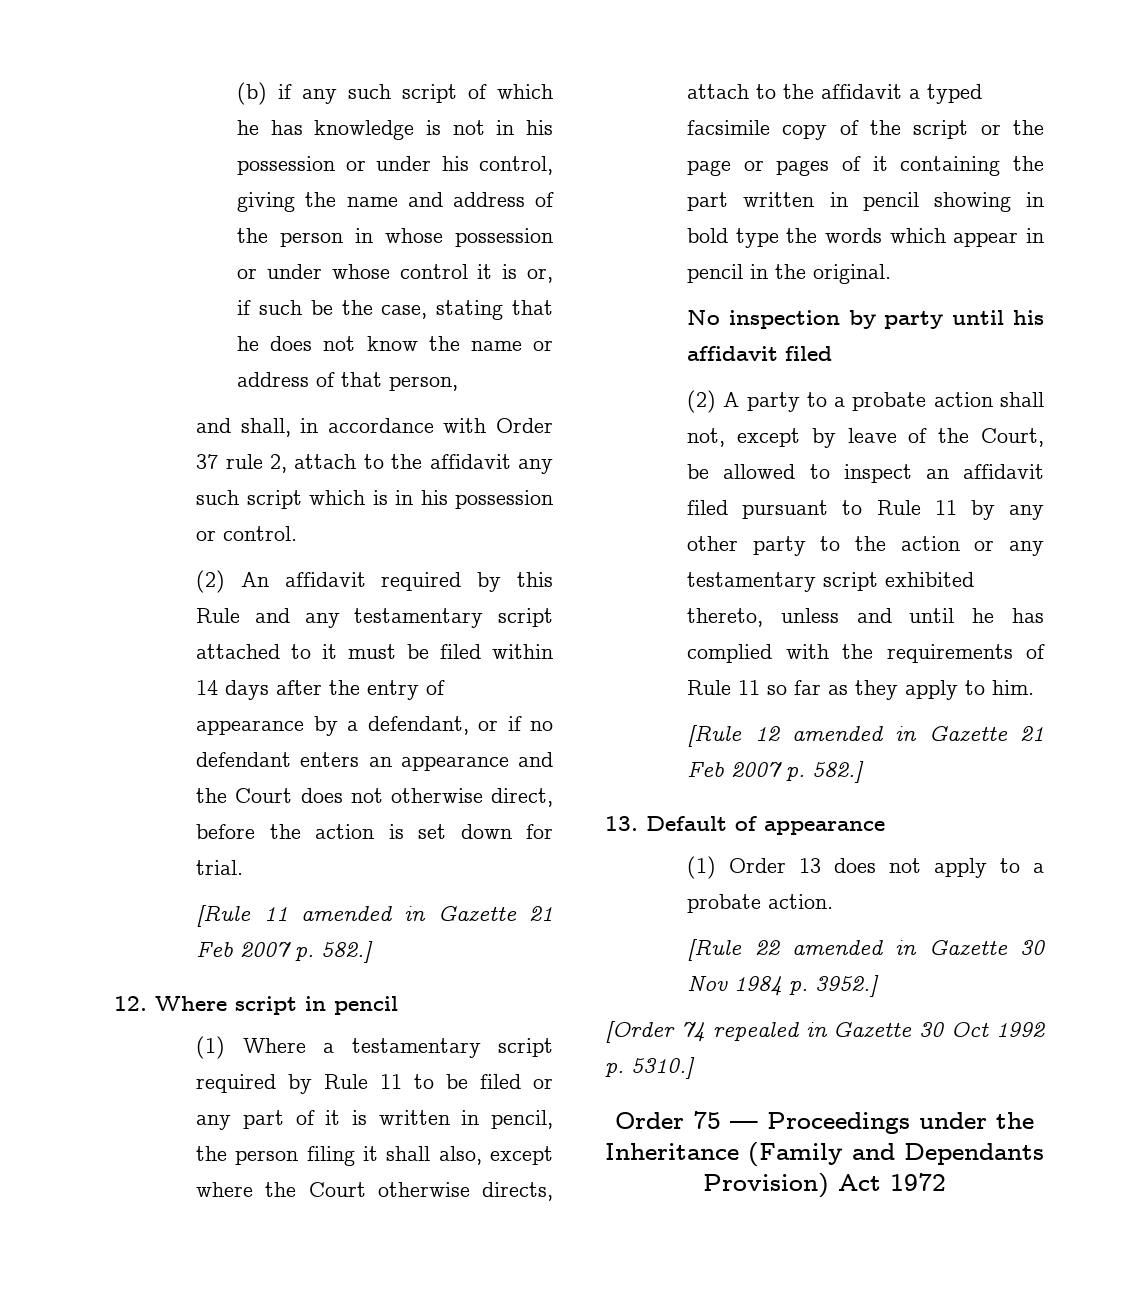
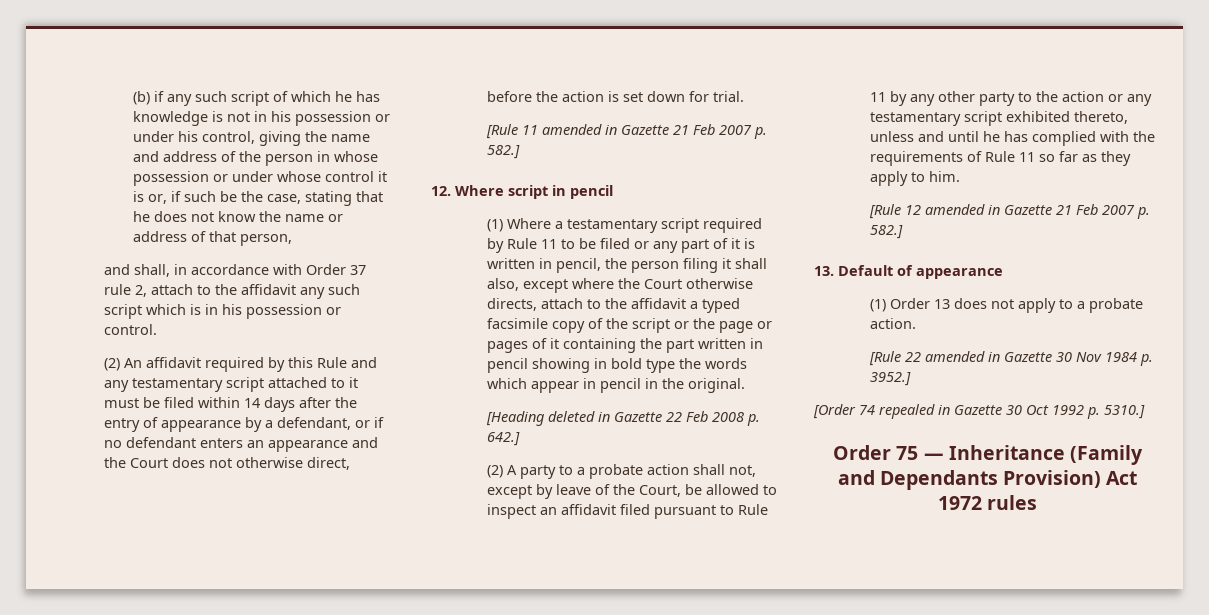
- No inspection by party until his affidavit filed
+ [Heading deleted in Gazette 22 Feb 2008 p. 642.]
- Order 75 — Proceedings under the Inheritance (Family and Dependants Provision) Act 1972
+ Order 75 — Inheritance (Family and Dependants Provision) Act 1972 rules

